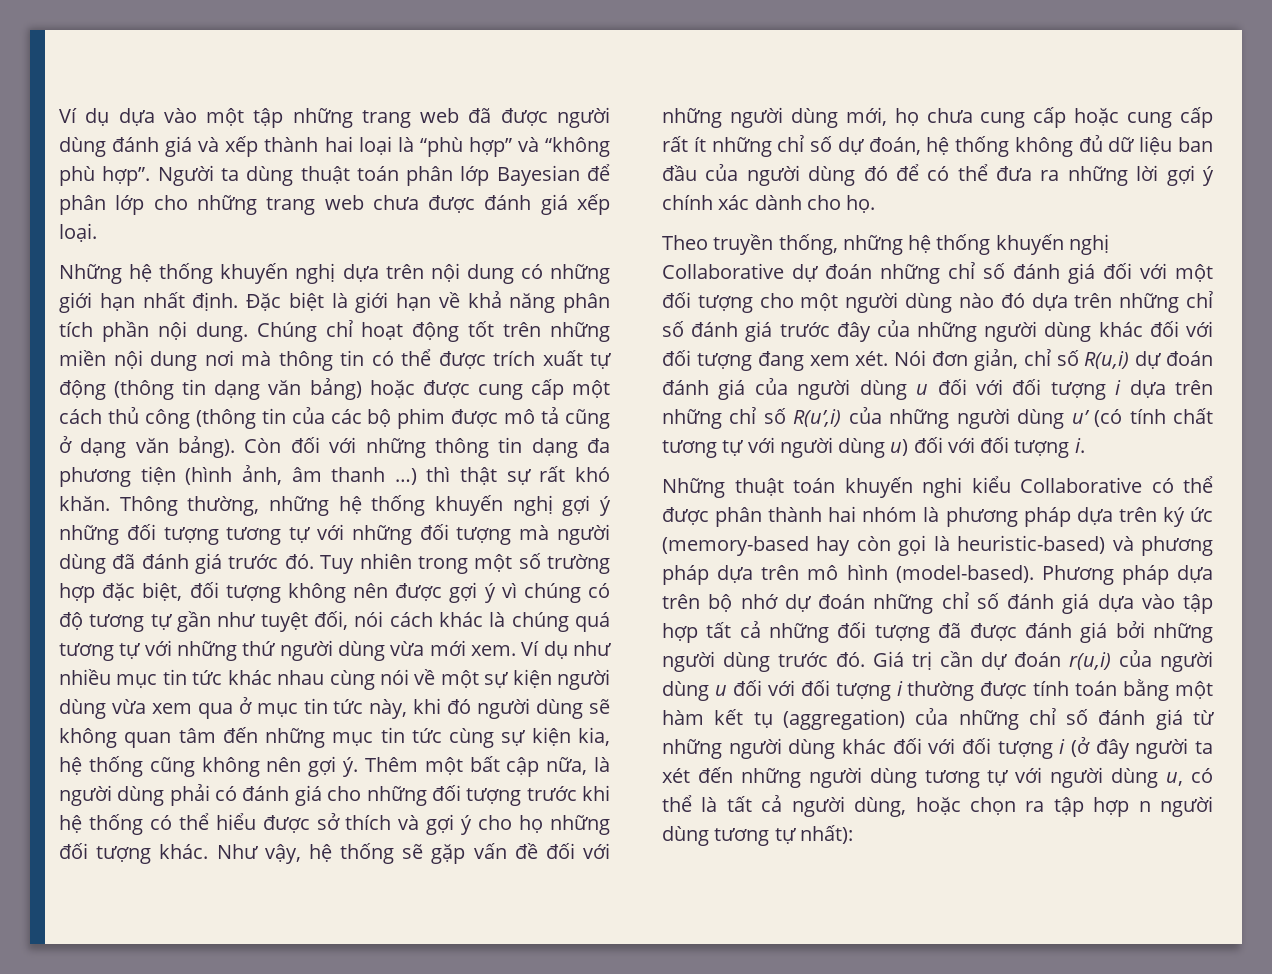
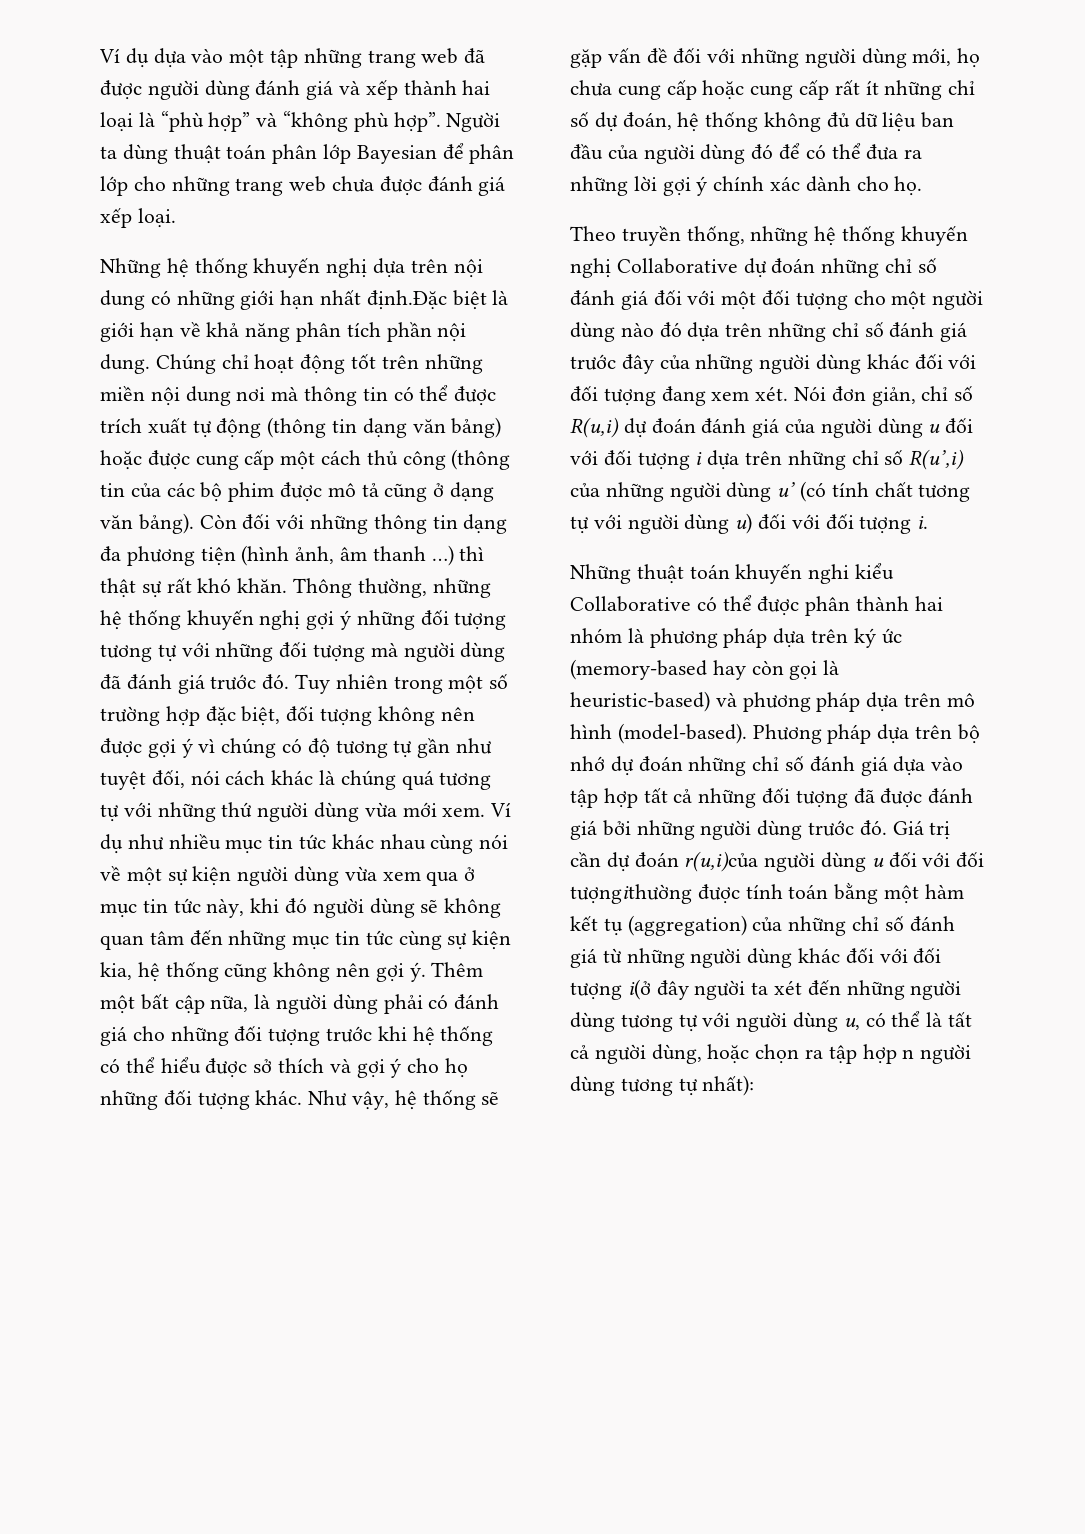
- Những hệ thống khuyến nghị dựa trên nội dung có những giới hạn nhất định. Đặc biệt là giới hạn về khả năng phân tích phần nội dung.
+ Những hệ thống khuyến nghị dựa trên nội dung có những giới hạn nhất định.Đặc biệt là giới hạn về khả năng phân tích phần nội dung.
- Giá trị cần dự đoán r(u,i) của người dùng u đối với đối tượng i thường được tính toán bằng một hàm kết tụ (aggregation) của những chỉ số đánh giá từ những người dùng khác đối với đối tượng i (ở đây người ta xét đến những người dùng tương tự với người dùng u, có thể là tất cả người dùng, hoặc chọn ra tập hợp n người dùng tương tự nhất):
+ Giá trị cần dự đoán r(u,i)của người dùng u đối với đối tượngithường được tính toán bằng một hàm kết tụ (aggregation) của những chỉ số đánh giá từ những người dùng khác đối với đối tượng i(ở đây người ta xét đến những người dùng tương tự với người dùng u, có thể là tất cả người dùng, hoặc chọn ra tập hợp n người dùng tương tự nhất):

